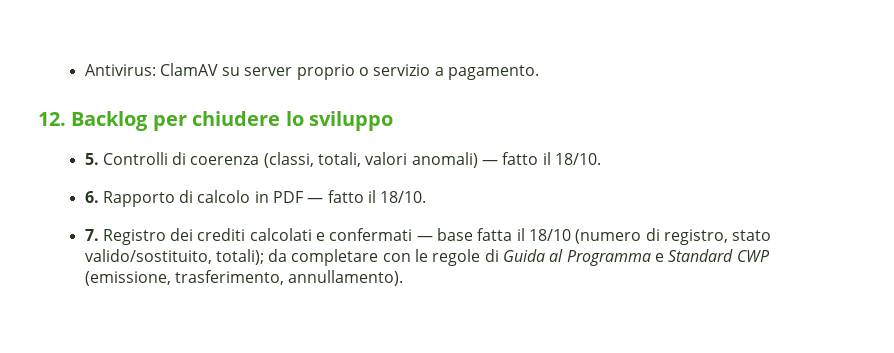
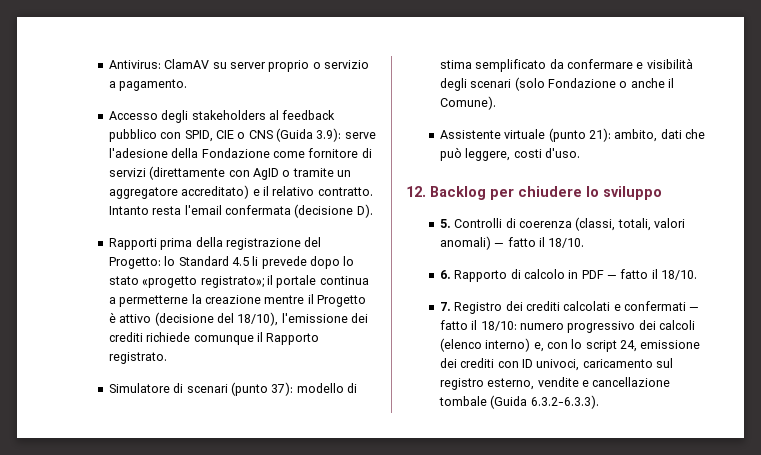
+ Accesso degli stakeholders al feedback pubblico con SPID, CIE o CNS (Guida 3.9): serve l'adesione della Fondazione come fornitore di servizi (direttamente con AgID o tramite un aggregatore accreditato) e il relativo contratto. Intanto resta l'email confermata (decisione D).
+ Rapporti prima della registrazione del Progetto: lo Standard 4.5 li prevede dopo lo stato «progetto registrato»; il portale continua a permetterne la creazione mentre il Progetto è attivo (decisione del 18/10), l'emissione dei crediti richiede comunque il Rapporto registrato.
+ Simulatore di scenari (punto 37): modello di stima semplificato da confermare e visibilità degli scenari (solo Fondazione o anche il Comune).
+ Assistente virtuale (punto 21): ambito, dati che può leggere, costi d'uso.
- 7. Registro dei crediti calcolati e confermati — base fatta il 18/10 (numero di registro, stato valido/sostituito, totali); da completare con le regole di Guida al Programma e Standard CWP (emissione, trasferimento, annullamento).
+ 7. Registro dei crediti calcolati e confermati — fatto il 18/10: numero progressivo dei calcoli (elenco interno) e, con lo script 24, emissione dei crediti con ID univoci, caricamento sul registro esterno, vendite e cancellazione tombale (Guida 6.3.2-6.3.3).

